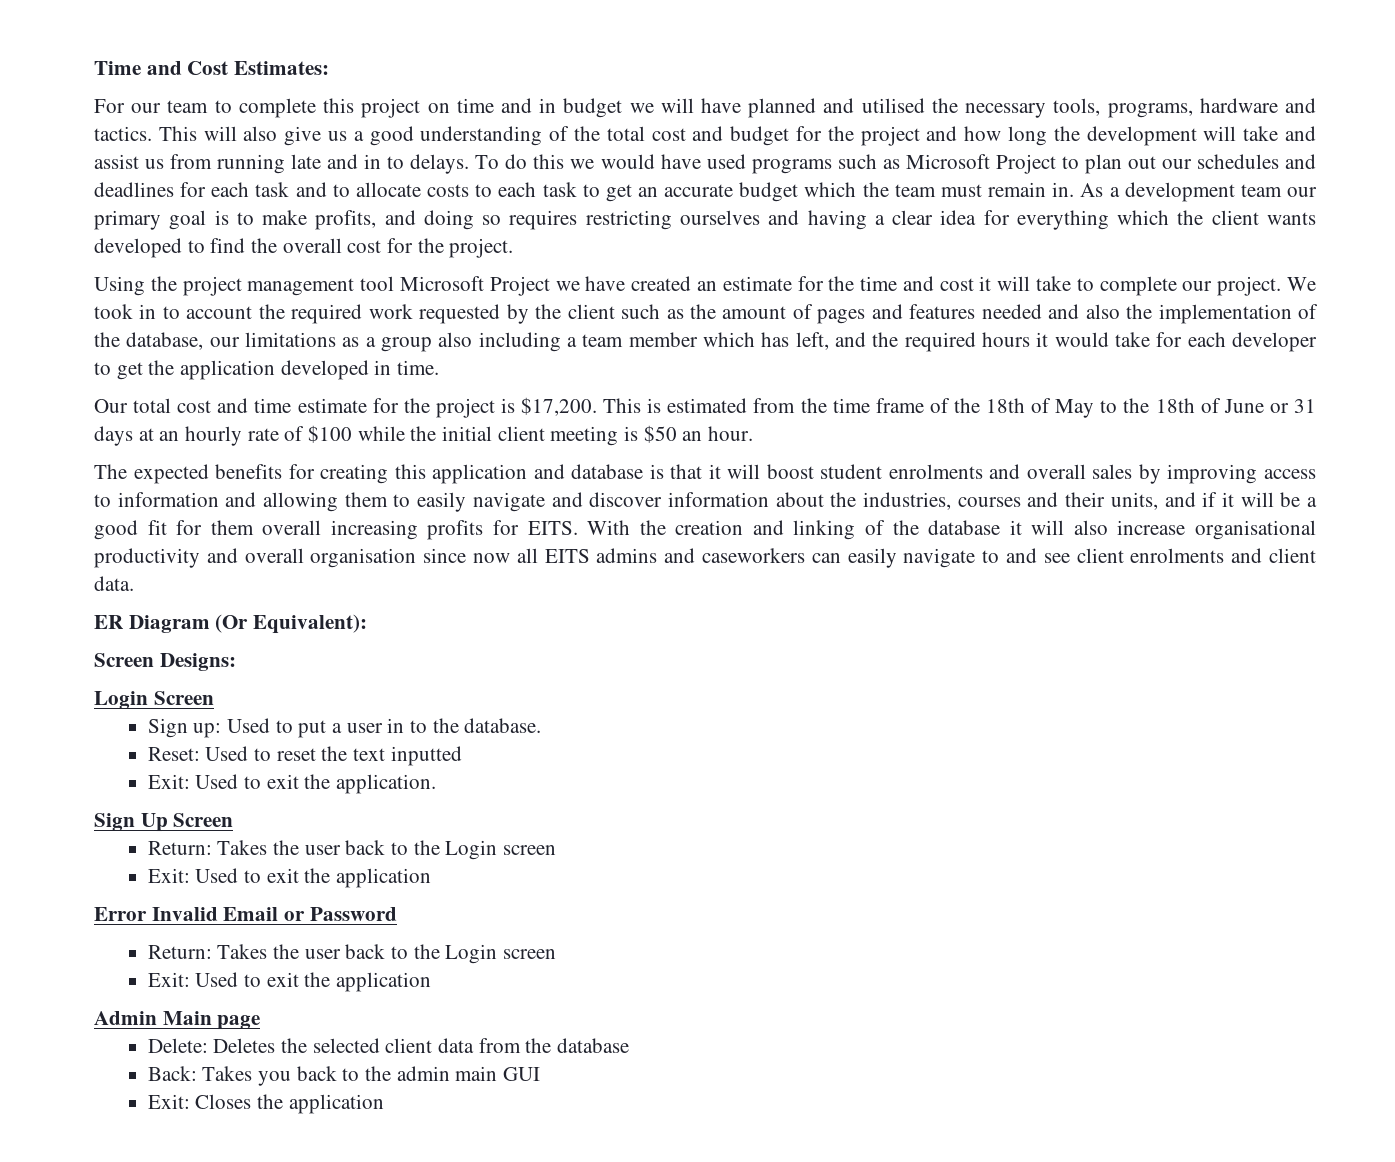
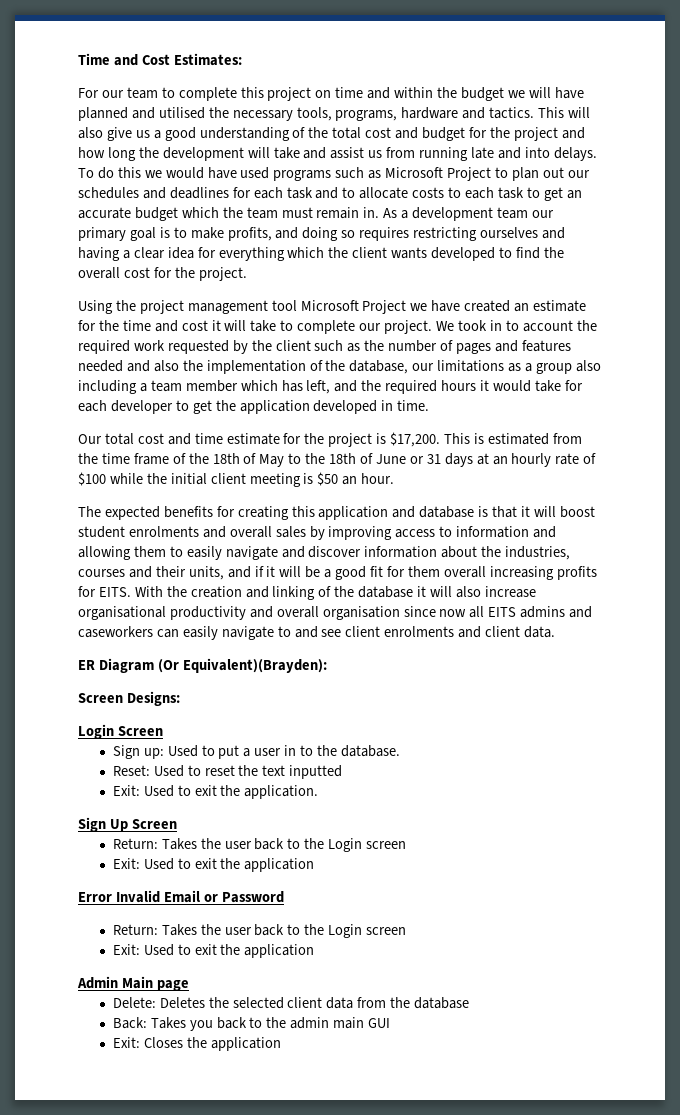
- For our team to complete this project on time and in budget we will have planned and utilised the necessary tools, programs, hardware and tactics.
+ For our team to complete this project on time and within the budget we will have planned and utilised the necessary tools, programs, hardware and tactics.
- This will also give us a good understanding of the total cost and budget for the project and how long the development will take and assist us from running late and in to delays.
+ This will also give us a good understanding of the total cost and budget for the project and how long the development will take and assist us from running late and into delays.
- We took in to account the required work requested by the client such as the amount of pages and features needed and also the implementation of the database, our limitations as a group also including a team member which has left, and the required hours it would take for each developer to get the application developed in time.
+ We took in to account the required work requested by the client such as the number of pages and features needed and also the implementation of the database, our limitations as a group also including a team member which has left, and the required hours it would take for each developer to get the application developed in time.
- ER Diagram (Or Equivalent):
+ ER Diagram (Or Equivalent)(Brayden):

